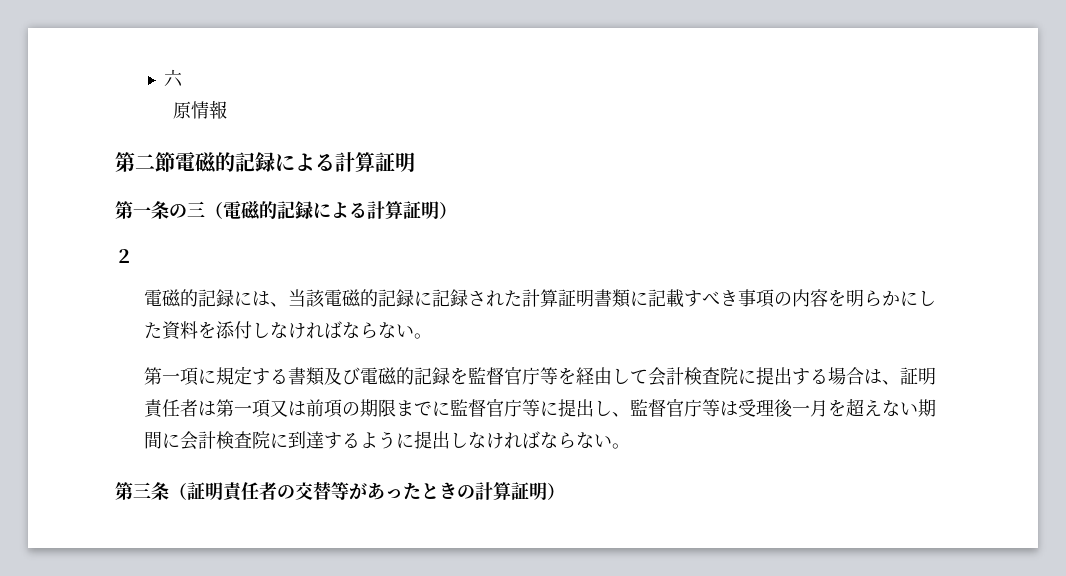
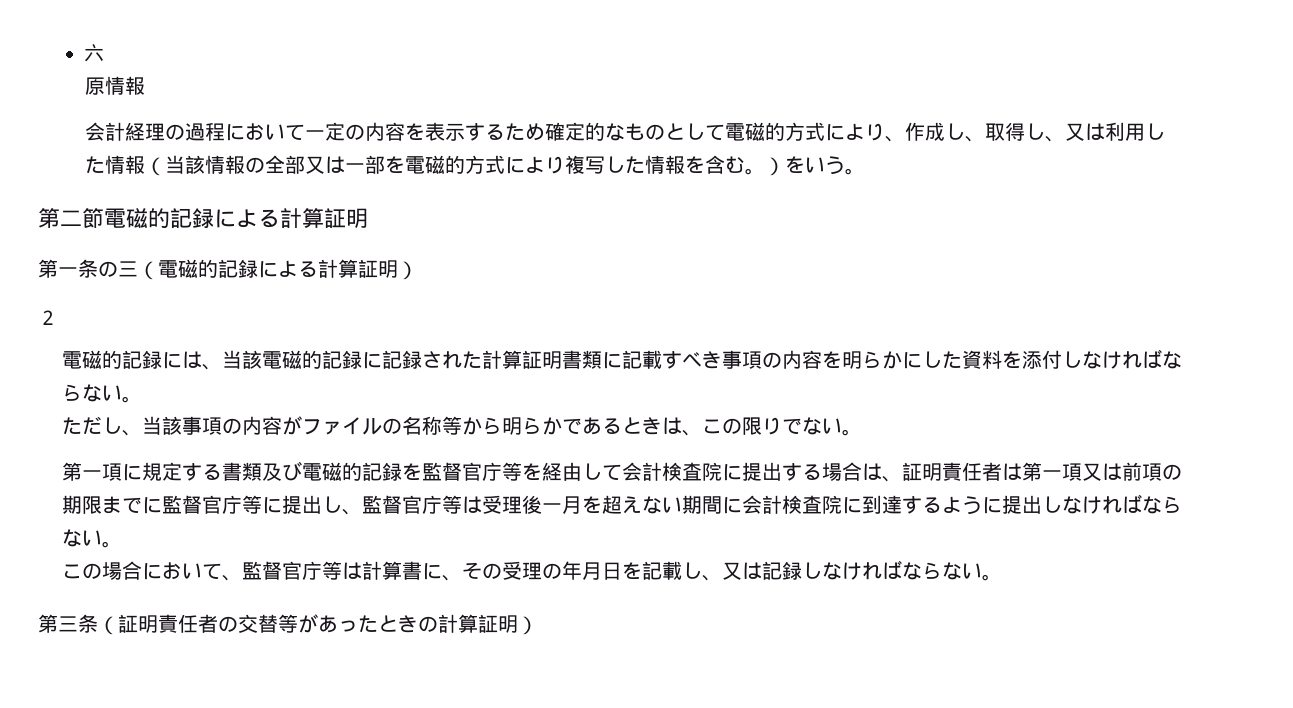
+ 会計経理の過程において一定の内容を表示するため確定的なものとして電磁的方式により、作成し、取得し、又は利用した情報（当該情報の全部又は一部を電磁的方式により複写した情報を含む。）をいう。
+ ただし、当該事項の内容がファイルの名称等から明らかであるときは、この限りでない。
+ この場合において、監督官庁等は計算書に、その受理の年月日を記載し、又は記録しなければならない。

